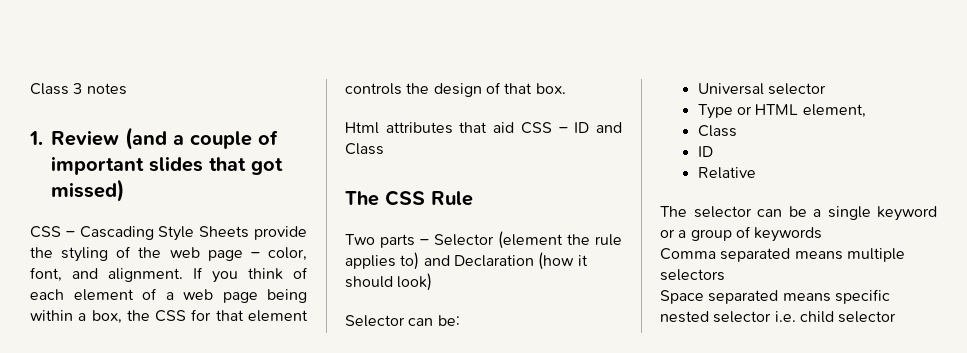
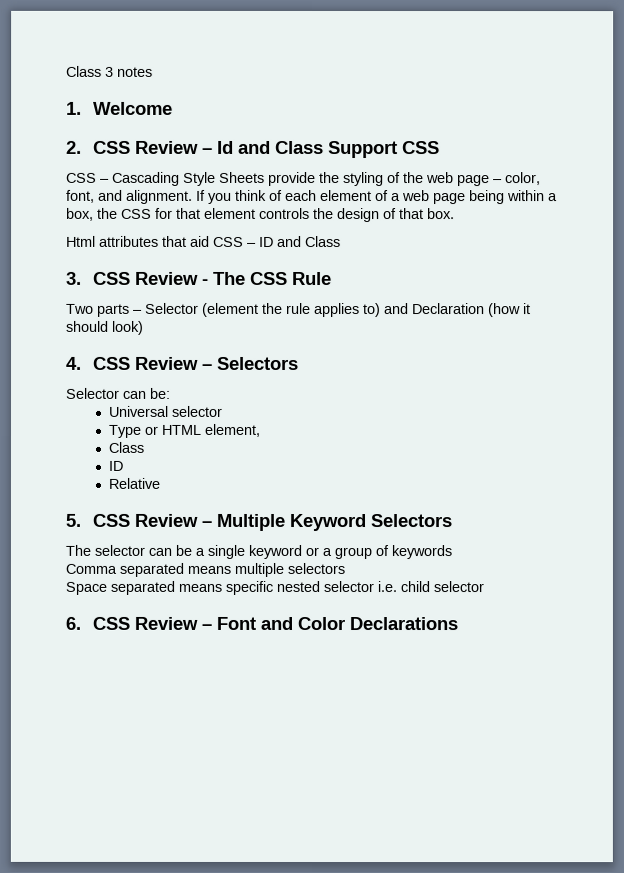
- 1. Review (and a couple of important slides that got missed)
+ 1. Welcome
+ 2. CSS Review – Id and Class Support CSS
- The CSS Rule
+ 3. CSS Review - The CSS Rule
+ 4. CSS Review – Selectors
+ 5. CSS Review – Multiple Keyword Selectors
+ 6. CSS Review – Font and Color Declarations

